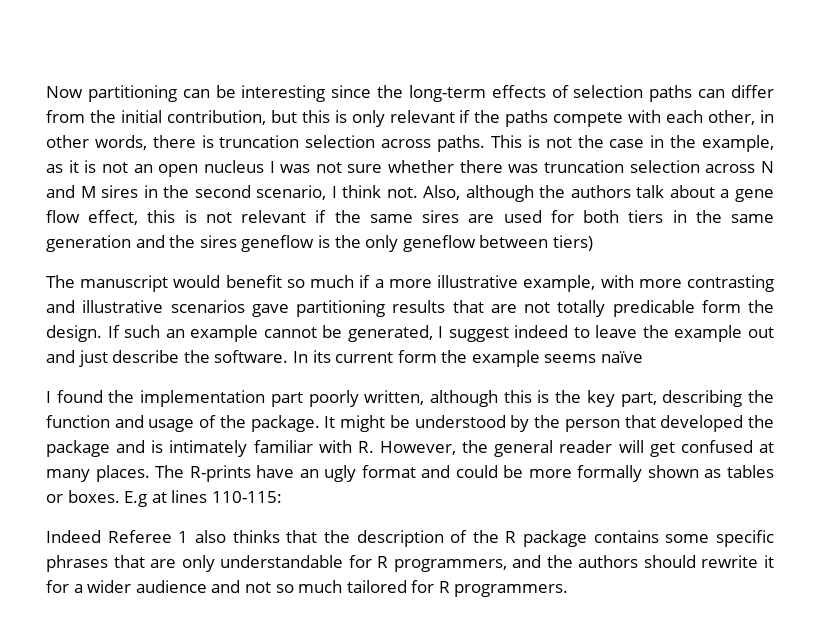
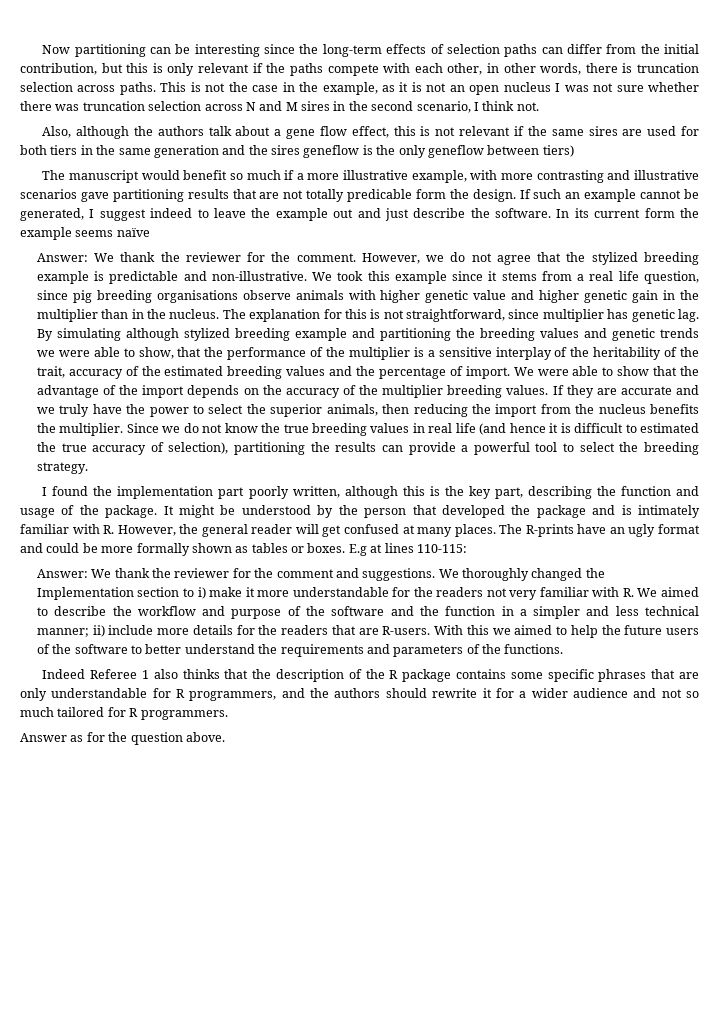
- This is not the case in the example, as it is not an open nucleus I was not sure whether there was truncation selection across N and M sires in the second scenario, I think not. Also, although the authors talk about a gene flow effect, this is not relevant if the same sires are used for both tiers in the same generation and the sires geneflow is the only geneflow between tiers)
+ This is not the case in the example, as it is not an open nucleus I was not sure whether there was truncation selection across N and M sires in the second scenario, I think not.
+ Also, although the authors talk about a gene flow effect, this is not relevant if the same sires are used for both tiers in the same generation and the sires geneflow is the only geneflow between tiers)
+ Answer: We thank the reviewer for the comment. However, we do not agree that the stylized breeding example is predictable and non-illustrative. We took this example since it stems from a real life question, since pig breeding organisations observe animals with higher genetic value and higher genetic gain in the multiplier than in the nucleus. The explanation for this is not straightforward, since multiplier has genetic lag. By simulating although stylized breeding example and partitioning the breeding values and genetic trends we were able to show, that the performance of the multiplier is a sensitive interplay of the heritability of the trait, accuracy of the estimated breeding values and the percentage of import. We were able to show that the advantage of the import depends on the accuracy of the multiplier breeding values. If they are accurate and we truly have the power to select the superior animals, then reducing the import from the nucleus benefits the multiplier. Since we do not know the true breeding values in real life (and hence it is difficult to estimated the true accuracy of selection), partitioning the results can provide a powerful tool to select the breeding strategy.
+ Answer: We thank the reviewer for the comment and suggestions. We thoroughly changed the Implementation section to i) make it more understandable for the readers not very familiar with R. We aimed to describe the workflow and purpose of the software and the function in a simpler and less technical manner; ii) include more details for the readers that are R-users. With this we aimed to help the future users of the software to better understand the requirements and parameters of the functions.
+ Answer as for the question above.

